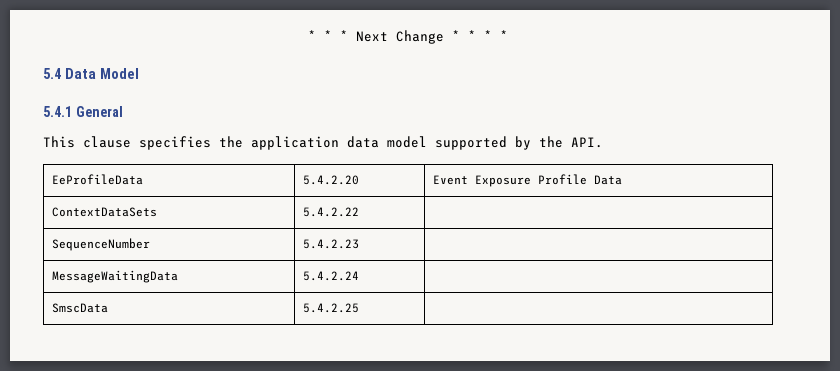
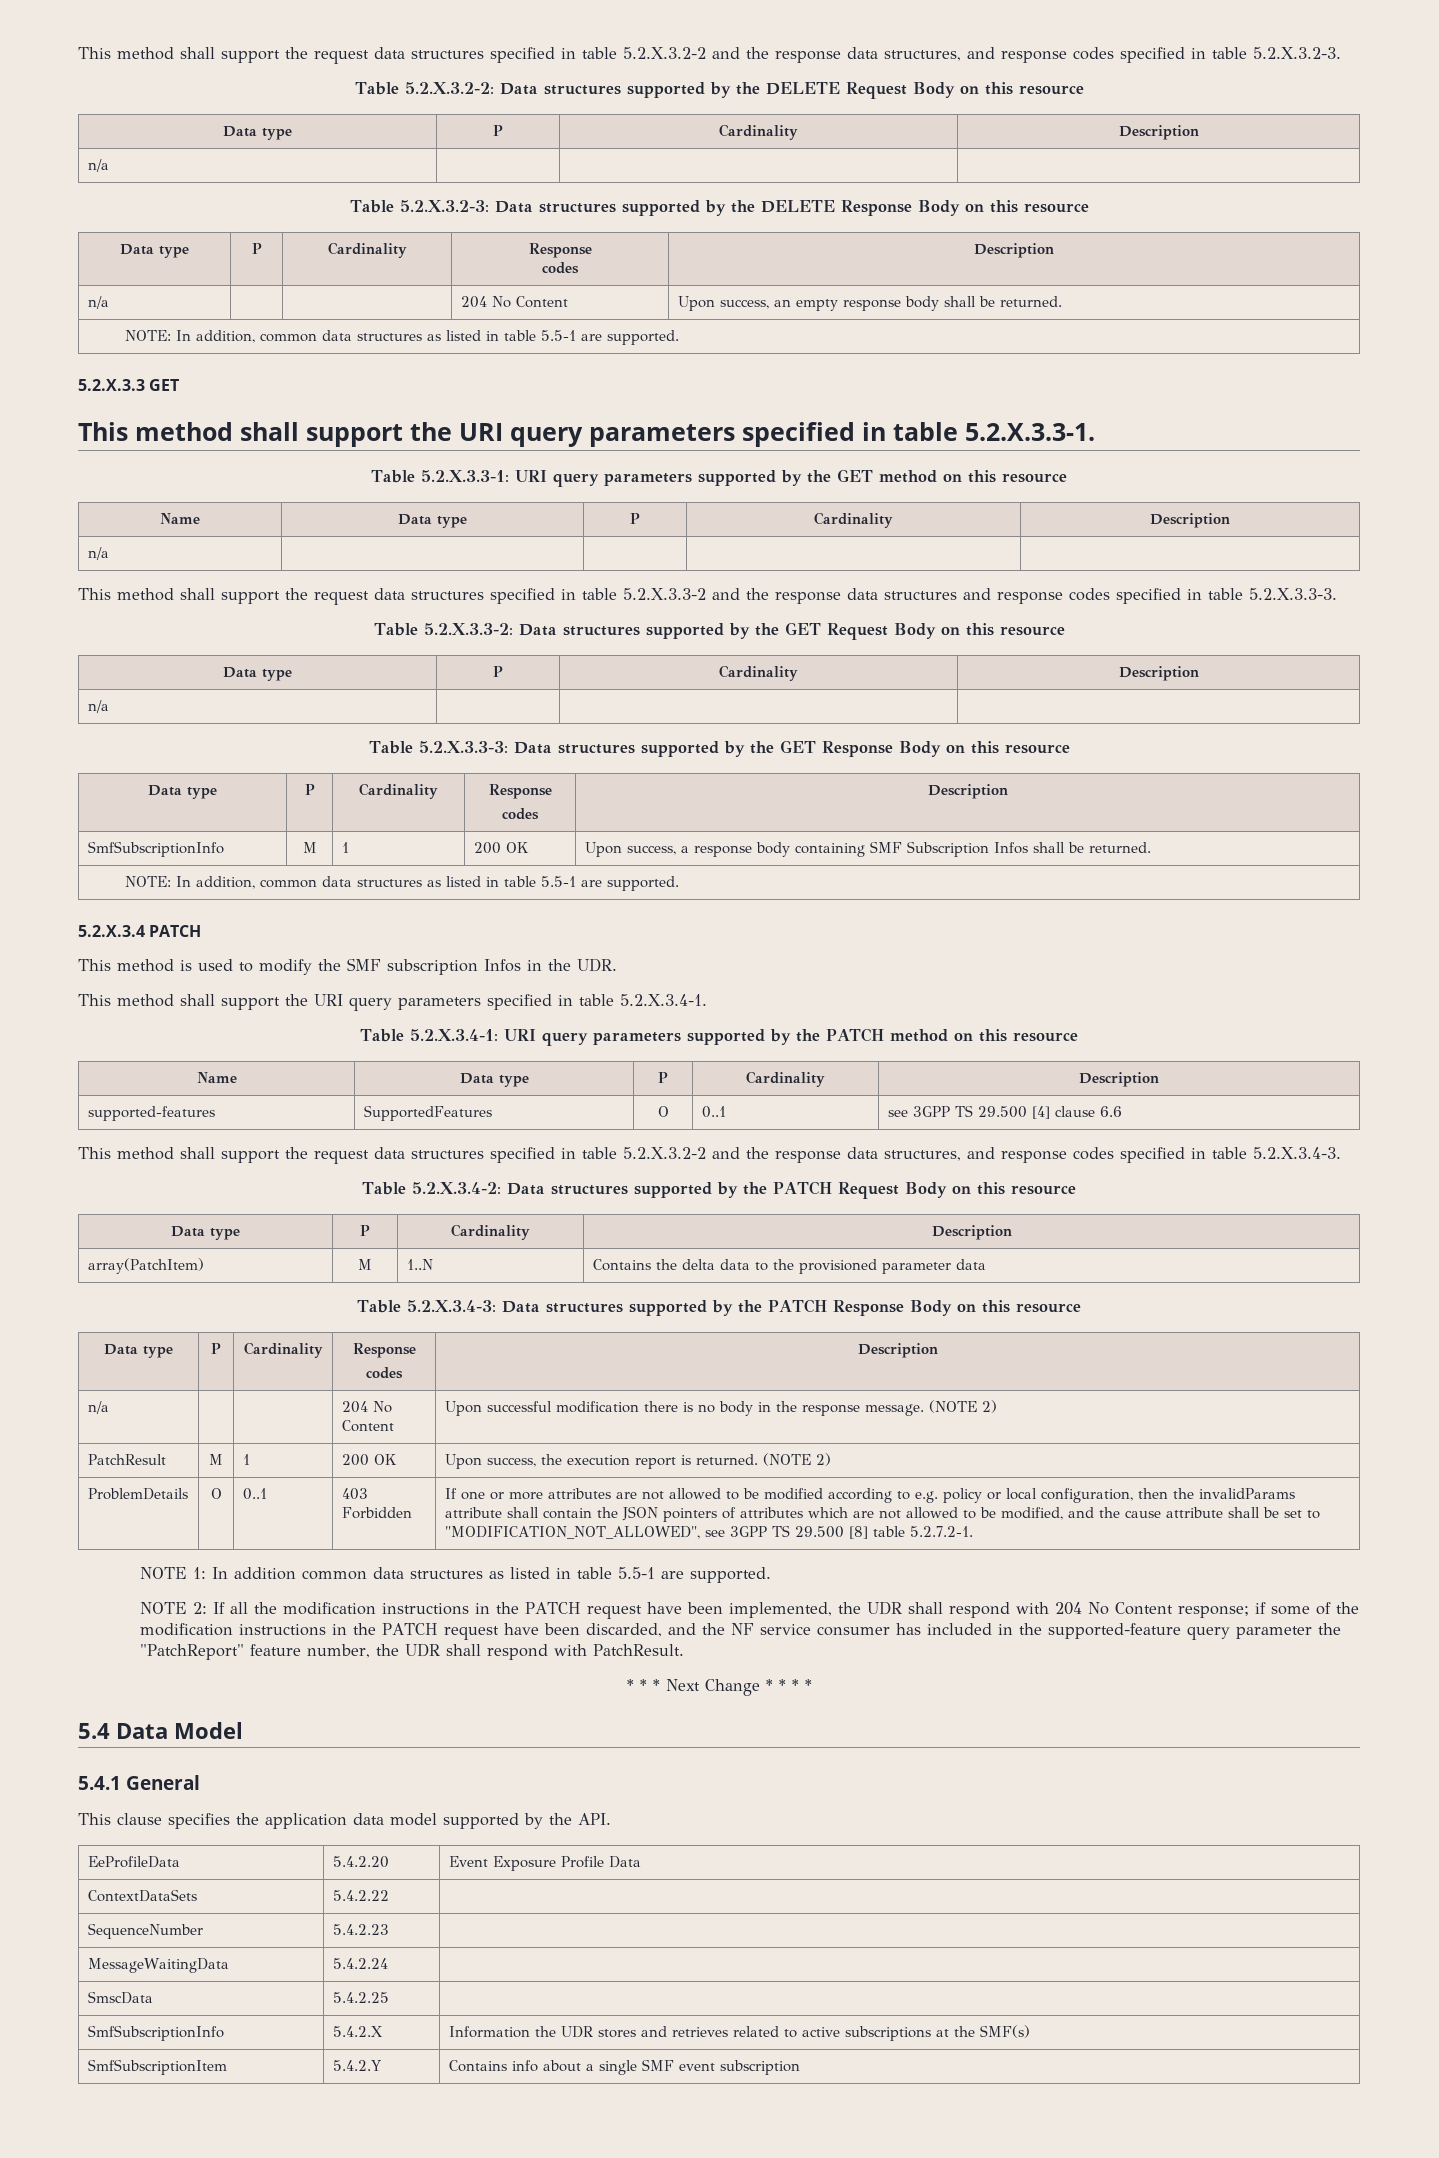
+ This method shall support the request data structures specified in table 5.2.X.3.2-2 and the response data structures, and response codes specified in table 5.2.X.3.2-3.
+ Table 5.2.X.3.2-2: Data structures supported by the DELETE Request Body on this resource
+ Data type | P | Cardinality | Description
+ n/a | | |
+ Table 5.2.X.3.2-3: Data structures supported by the DELETE Response Body on this resource
+ Data type | P | Cardinality | Response
+ codes | Description
+ n/a | | | 204 No Content | Upon success, an empty response body shall be returned.
+ NOTE: In addition, common data structures as listed in table 5.5-1 are supported.
+ 5.2.X.3.3 GET
+ This method shall support the URI query parameters specified in table 5.2.X.3.3-1.
+ Table 5.2.X.3.3-1: URI query parameters supported by the GET method on this resource
+ Name | Data type | P | Cardinality | Description
+ n/a | | | |
+ This method shall support the request data structures specified in table 5.2.X.3.3-2 and the response data structures and response codes specified in table 5.2.X.3.3-3.
+ Table 5.2.X.3.3-2: Data structures supported by the GET Request Body on this resource
+ Data type | P | Cardinality | Description
+ n/a | | |
+ Table 5.2.X.3.3-3: Data structures supported by the GET Response Body on this resource
+ Data type | P | Cardinality | Response
+ codes | Description
+ SmfSubscriptionInfo | M | 1 | 200 OK | Upon success, a response body containing SMF Subscription Infos shall be returned.
+ NOTE: In addition, common data structures as listed in table 5.5-1 are supported.
+ 5.2.X.3.4 PATCH
+ This method is used to modify the SMF subscription Infos in the UDR.
+ This method shall support the URI query parameters specified in table 5.2.X.3.4-1.
+ Table 5.2.X.3.4-1: URI query parameters supported by the PATCH method on this resource
+ Name | Data type | P | Cardinality | Description
+ supported-features | SupportedFeatures | O | 0..1 | see 3GPP TS 29.500 [4] clause 6.6
+ This method shall support the request data structures specified in table 5.2.X.3.2-2 and the response data structures, and response codes specified in table 5.2.X.3.4-3.
+ Table 5.2.X.3.4-2: Data structures supported by the PATCH Request Body on this resource
+ Data type | P | Cardinality | Description
+ array(PatchItem) | M | 1..N | Contains the delta data to the provisioned parameter data
+ Table 5.2.X.3.4-3: Data structures supported by the PATCH Response Body on this resource
+ Data type | P | Cardinality | Response
+ codes | Description
+ n/a | | | 204 No Content | Upon successful modification there is no body in the response message. (NOTE 2)
+ PatchResult | M | 1 | 200 OK | Upon success, the execution report is returned. (NOTE 2)
+ ProblemDetails | O | 0..1 | 403 Forbidden | If one or more attributes are not allowed to be modified according to e.g. policy or local configuration, then the invalidParams attribute shall contain the JSON pointers of attributes which are not allowed to be modified, and the cause attribute shall be set to "MODIFICATION_NOT_ALLOWED", see 3GPP TS 29.500 [8] table 5.2.7.2-1.
+ NOTE 1: In addition common data structures as listed in table 5.5-1 are supported.
+ NOTE 2: If all the modification instructions in the PATCH request have been implemented, the UDR shall respond with 204 No Content response; if some of the modification instructions in the PATCH request have been discarded, and the NF service consumer has included in the supported-feature query parameter the "PatchReport" feature number, the UDR shall respond with PatchResult.
+ SmfSubscriptionInfo | 5.4.2.X | Information the UDR stores and retrieves related to active subscriptions at the SMF(s)
+ SmfSubscriptionItem | 5.4.2.Y | Contains info about a single SMF event subscription

